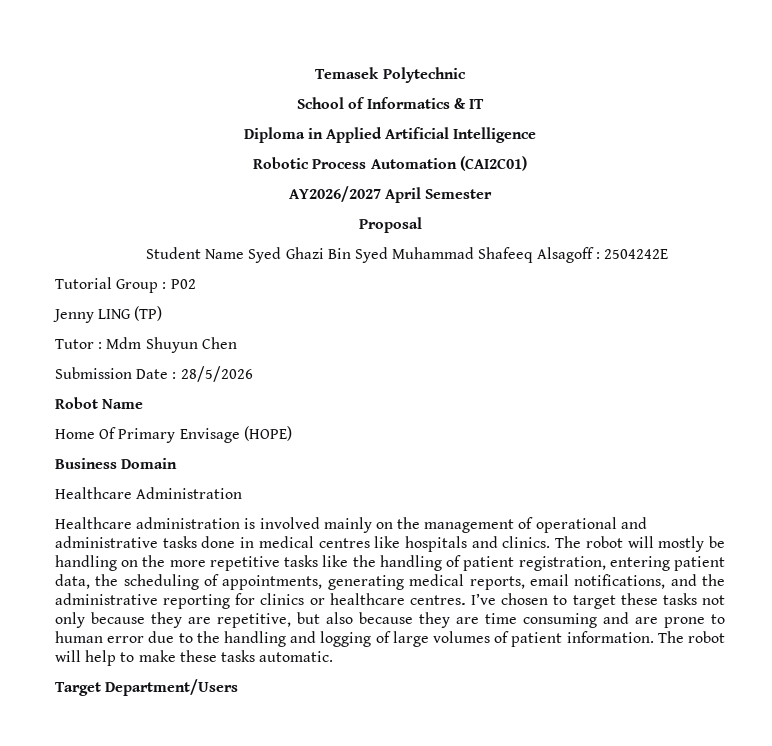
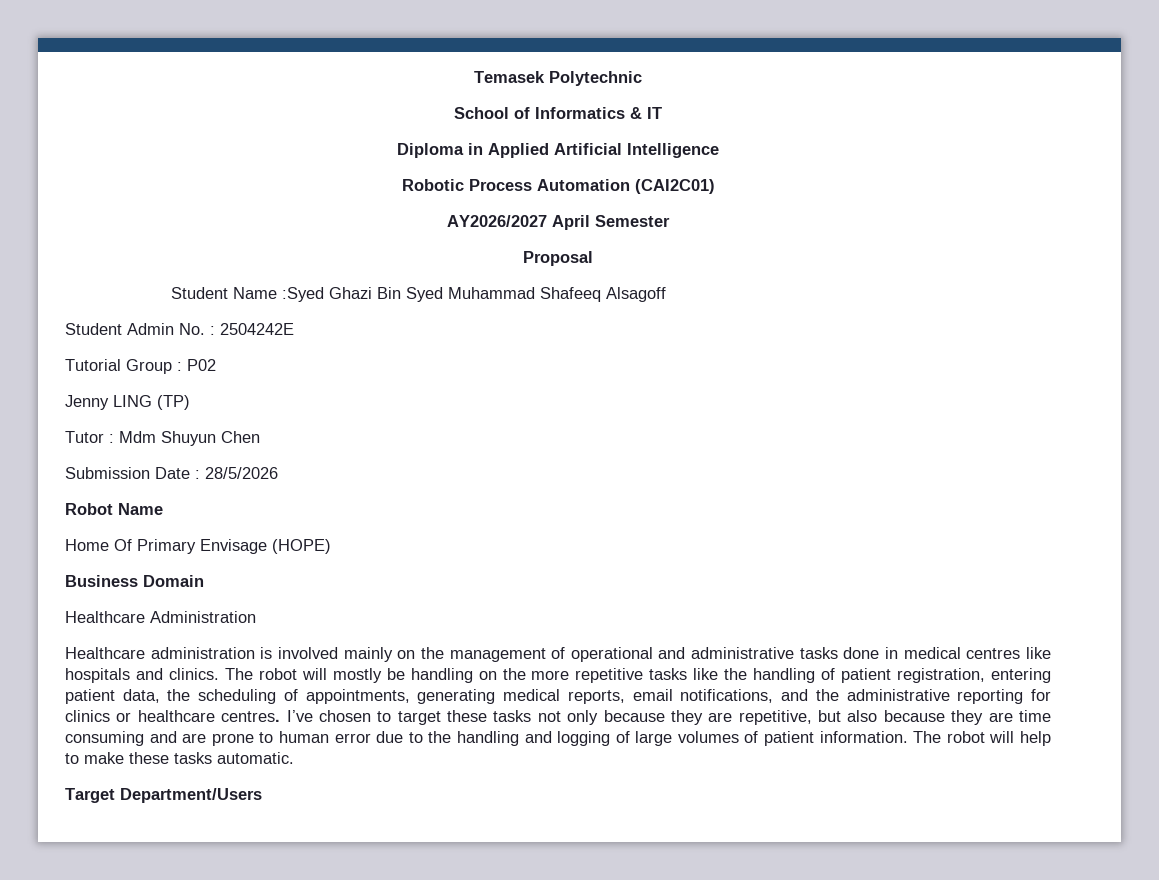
- Student Name Syed Ghazi Bin Syed Muhammad Shafeeq Alsagoff : 2504242E
+ Student Name :Syed Ghazi Bin Syed Muhammad Shafeeq Alsagoff
+ Student Admin No. : 2504242E

